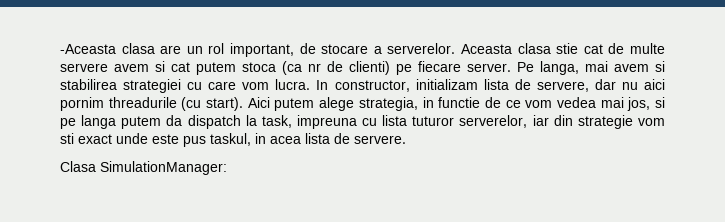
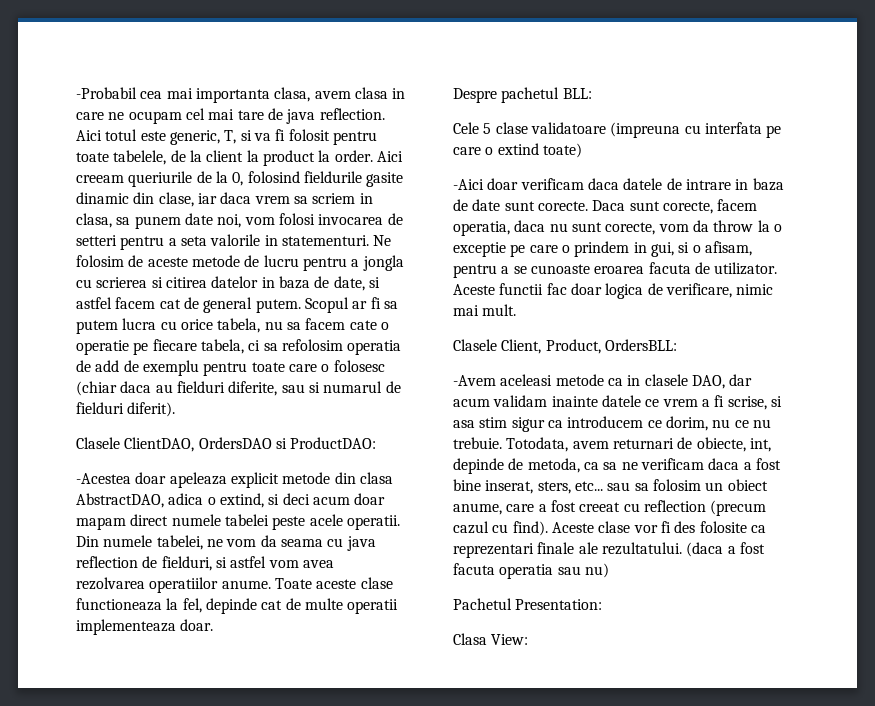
- -Aceasta clasa are un rol important, de stocare a serverelor. Aceasta clasa stie cat de multe servere avem si cat putem stoca (ca nr de clienti) pe fiecare server. Pe langa, mai avem si stabilirea strategiei cu care vom lucra. In constructor, initializam lista de servere, dar nu aici pornim threadurile (cu start). Aici putem alege strategia, in functie de ce vom vedea mai jos, si pe langa putem da dispatch la task, impreuna cu lista tuturor serverelor, iar din strategie vom sti exact unde este pus taskul, in acea lista de servere.
+ -Probabil cea mai importanta clasa, avem clasa in care ne ocupam cel mai tare de java reflection. Aici totul este generic, T, si va fi folosit pentru toate tabelele, de la client la product la order. Aici creeam queriurile de la 0, folosind fieldurile gasite dinamic din clase, iar daca vrem sa scriem in clasa, sa punem date noi, vom folosi invocarea de setteri pentru a seta valorile in statementuri. Ne folosim de aceste metode de lucru pentru a jongla cu scrierea si citirea datelor in baza de date, si astfel facem cat de general putem. Scopul ar fi sa putem lucra cu orice tabela, nu sa facem cate o operatie pe fiecare tabela, ci sa refolosim operatia de add de exemplu pentru toate care o folosesc (chiar daca au fielduri diferite, sau si numarul de fielduri diferit).
+ Clasele ClientDAO, OrdersDAO si ProductDAO:
+ -Acestea doar apeleaza explicit metode din clasa AbstractDAO, adica o extind, si deci acum doar mapam direct numele tabelei peste acele operatii. Din numele tabelei, ne vom da seama cu java reflection de fielduri, si astfel vom avea rezolvarea operatiilor anume. Toate aceste clase functioneaza la fel, depinde cat de multe operatii implementeaza doar.
+ Despre pachetul BLL:
+ Cele 5 clase validatoare (impreuna cu interfata pe care o extind toate)
+ -Aici doar verificam daca datele de intrare in baza de date sunt corecte. Daca sunt corecte, facem operatia, daca nu sunt corecte, vom da throw la o exceptie pe care o prindem in gui, si o afisam, pentru a se cunoaste eroarea facuta de utilizator. Aceste functii fac doar logica de verificare, nimic mai mult.
+ Clasele Client, Product, OrdersBLL:
+ -Avem aceleasi metode ca in clasele DAO, dar acum validam inainte datele ce vrem a fi scrise, si asa stim sigur ca introducem ce dorim, nu ce nu trebuie. Totodata, avem returnari de obiecte, int, depinde de metoda, ca sa ne verificam daca a fost bine inserat, sters, etc... sau sa folosim un obiect anume, care a fost creeat cu reflection (precum cazul cu find). Aceste clase vor fi des folosite ca reprezentari finale ale rezultatului. (daca a fost facuta operatia sau nu)
+ Pachetul Presentation:
- Clasa SimulationManager:
+ Clasa View:

